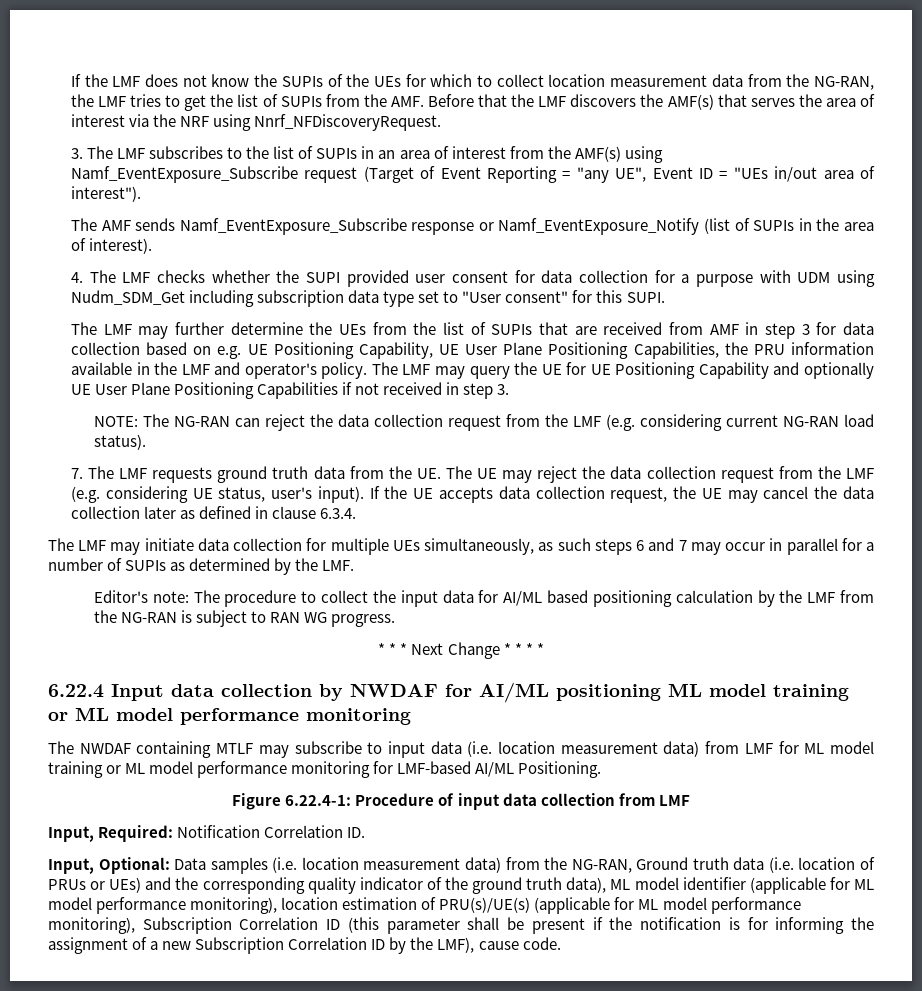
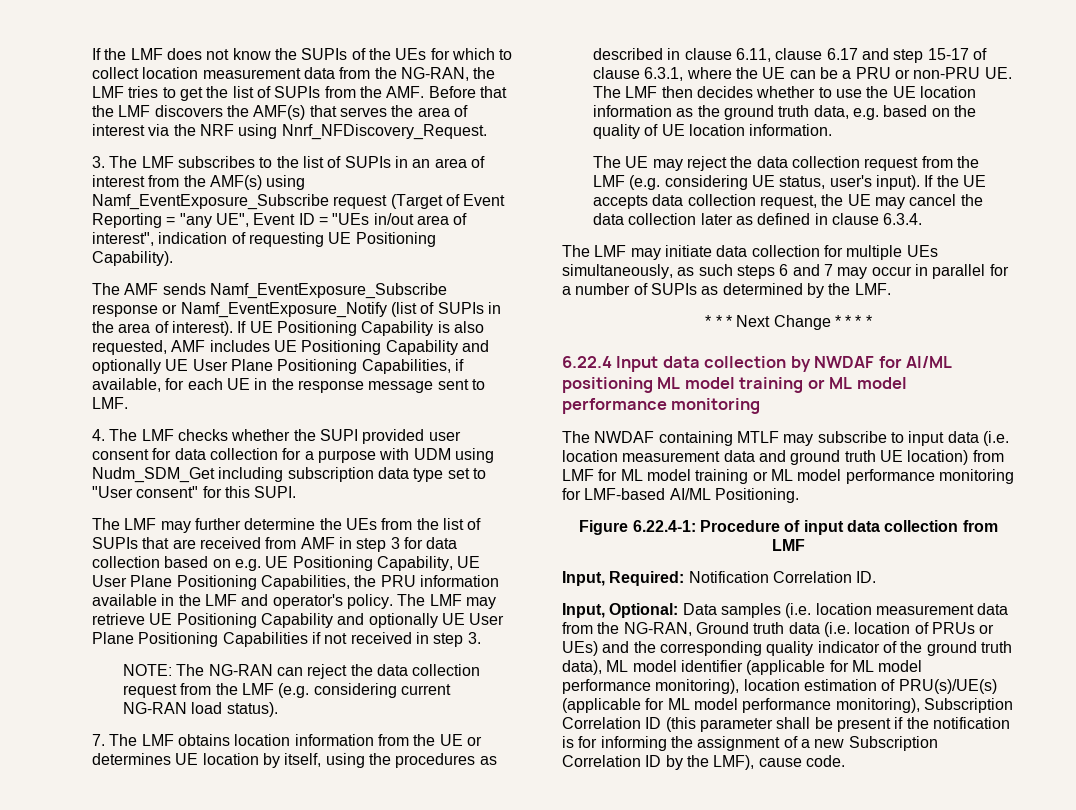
- If the LMF does not know the SUPIs of the UEs for which to collect location measurement data from the NG-RAN, the LMF tries to get the list of SUPIs from the AMF. Before that the LMF discovers the AMF(s) that serves the area of interest via the NRF using Nnrf_NFDiscoveryRequest.
+ If the LMF does not know the SUPIs of the UEs for which to collect location measurement data from the NG-RAN, the LMF tries to get the list of SUPIs from the AMF. Before that the LMF discovers the AMF(s) that serves the area of interest via the NRF using Nnrf_NFDiscovery_Request.
- 3. The LMF subscribes to the list of SUPIs in an area of interest from the AMF(s) using Namf_EventExposure_Subscribe request (Target of Event Reporting = "any UE", Event ID = "UEs in/out area of interest").
+ 3. The LMF subscribes to the list of SUPIs in an area of interest from the AMF(s) using Namf_EventExposure_Subscribe request (Target of Event Reporting = "any UE", Event ID = "UEs in/out area of interest", indication of requesting UE Positioning Capability).
+ If UE Positioning Capability is also requested, AMF includes UE Positioning Capability and optionally UE User Plane Positioning Capabilities, if available, for each UE in the response message sent to LMF.
- The LMF may query the UE for UE Positioning Capability and optionally UE User Plane Positioning Capabilities if not received in step 3.
+ The LMF may retrieve UE Positioning Capability and optionally UE User Plane Positioning Capabilities if not received in step 3.
- 7. The LMF requests ground truth data from the UE. The UE may reject the data collection request from the LMF (e.g. considering UE status, user's input).
+ 7. The LMF obtains location information from the UE or determines UE location by itself, using the procedures as described in clause 6.11, clause 6.17 and step 15-17 of clause 6.3.1, where the UE can be a PRU or non-PRU UE. The LMF then decides whether to use the UE location information as the ground truth data, e.g. based on the quality of UE location information.
+ The UE may reject the data collection request from the LMF (e.g. considering UE status, user's input).
- Editor's note: The procedure to collect the input data for AI/ML based positioning calculation by the LMF from the NG-RAN is subject to RAN WG progress.
- The NWDAF containing MTLF may subscribe to input data (i.e. location measurement data) from LMF for ML model training or ML model performance monitoring for LMF-based AI/ML Positioning.
+ The NWDAF containing MTLF may subscribe to input data (i.e. location measurement data and ground truth UE location) from LMF for ML model training or ML model performance monitoring for LMF-based AI/ML Positioning.
- Data samples (i.e. location measurement data) from the NG-RAN, Ground truth data (i.e. location of PRUs or UEs) and the corresponding quality indicator of the ground truth data), ML model identifier (applicable for ML model performance monitoring), location estimation of PRU(s)/UE(s) (applicable for ML model performance monitoring), Subscription Correlation ID (this parameter shall be present if the notification is for informing the assignment of a new Subscription Correlation ID by the LMF), cause code.
+ Data samples (i.e. location measurement data from the NG-RAN, Ground truth data (i.e. location of PRUs or UEs) and the corresponding quality indicator of the ground truth data), ML model identifier (applicable for ML model performance monitoring), location estimation of PRU(s)/UE(s) (applicable for ML model performance monitoring), Subscription Correlation ID (this parameter shall be present if the notification is for informing the assignment of a new Subscription Correlation ID by the LMF), cause code.

